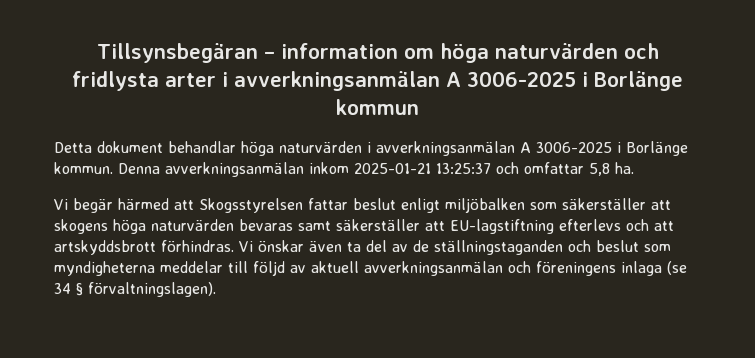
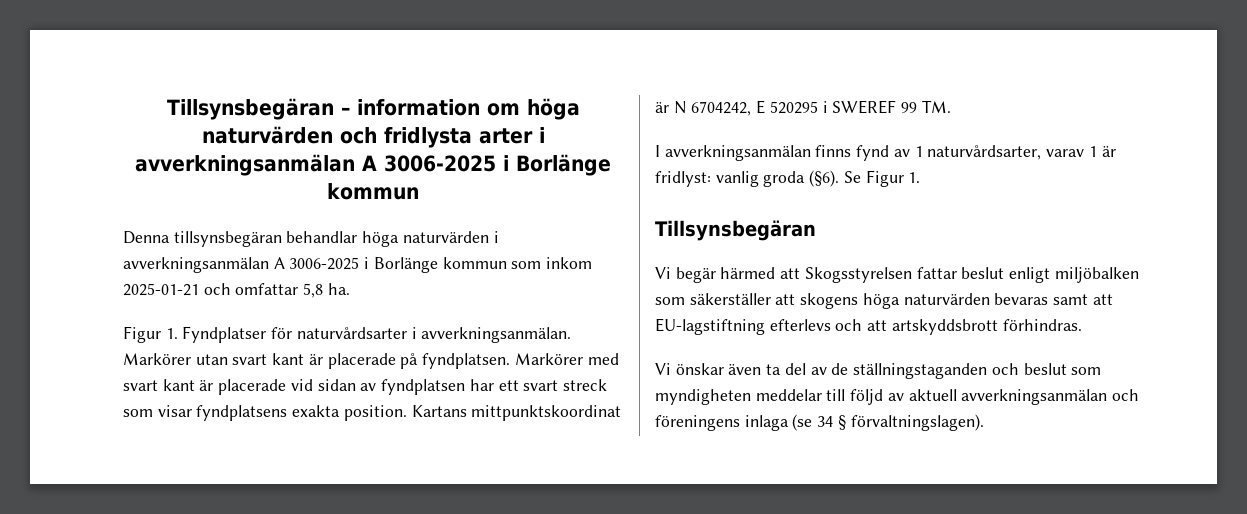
- Detta dokument behandlar höga naturvärden i avverkningsanmälan A 3006-2025 i Borlänge kommun. Denna avverkningsanmälan inkom 2025-01-21 13:25:37 och omfattar 5,8 ha.
+ Denna tillsynsbegäran behandlar höga naturvärden i avverkningsanmälan A 3006-2025 i Borlänge kommun som inkom 2025-01-21 och omfattar 5,8 ha.
+ Figur 1. Fyndplatser för naturvårdsarter i avverkningsanmälan. Markörer utan svart kant är placerade på fyndplatsen. Markörer med svart kant är placerade vid sidan av fyndplatsen har ett svart streck som visar fyndplatsens exakta position. Kartans mittpunktskoordinat är N 6704242, E 520295 i SWEREF 99 TM.
+ I avverkningsanmälan finns fynd av 1 naturvårdsarter, varav 1 är fridlyst: vanlig groda (§6). Se Figur 1.
+ Tillsynsbegäran
- Vi begär härmed att Skogsstyrelsen fattar beslut enligt miljöbalken som säkerställer att skogens höga naturvärden bevaras samt säkerställer att EU-lagstiftning efterlevs och att artskyddsbrott förhindras. Vi önskar även ta del av de ställningstaganden och beslut som myndigheterna meddelar till följd av aktuell avverkningsanmälan och föreningens inlaga (se 34 § förvaltningslagen).
+ Vi begär härmed att Skogsstyrelsen fattar beslut enligt miljöbalken som säkerställer att skogens höga naturvärden bevaras samt att EU-lagstiftning efterlevs och att artskyddsbrott förhindras.
+ Vi önskar även ta del av de ställningstaganden och beslut som myndigheten meddelar till följd av aktuell avverkningsanmälan och föreningens inlaga (se 34 § förvaltningslagen).

